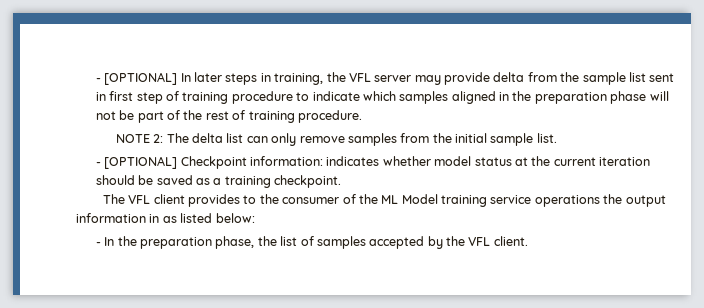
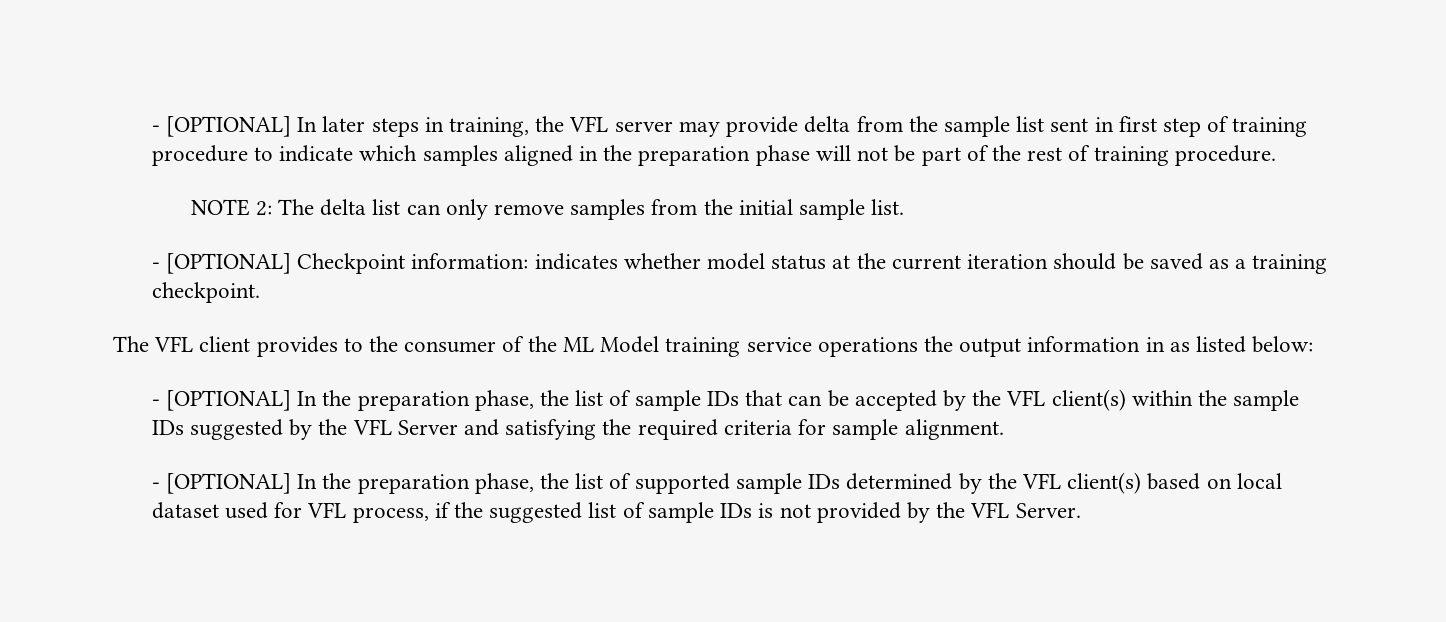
- - In the preparation phase, the list of samples accepted by the VFL client.
+ - [OPTIONAL] In the preparation phase, the list of sample IDs that can be accepted by the VFL client(s) within the sample IDs suggested by the VFL Server and satisfying the required criteria for sample alignment.
+ - [OPTIONAL] In the preparation phase, the list of supported sample IDs determined by the VFL client(s) based on local dataset used for VFL process, if the suggested list of sample IDs is not provided by the VFL Server.

